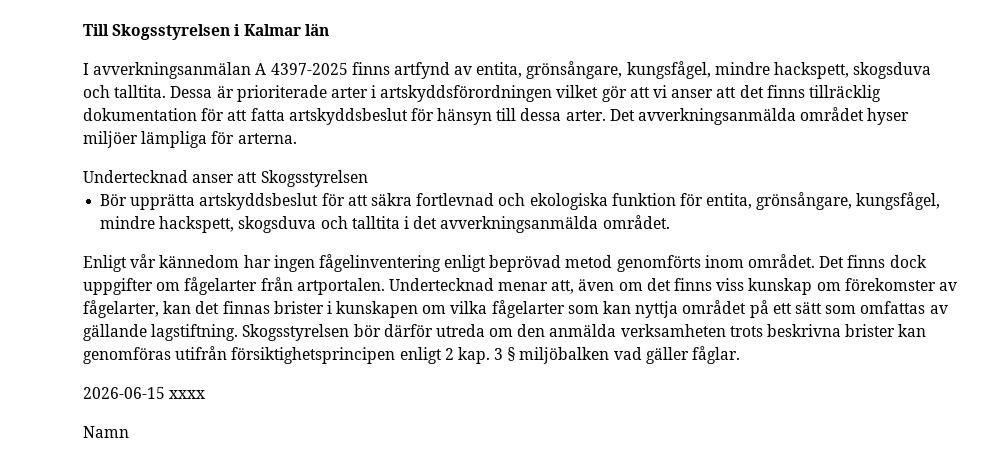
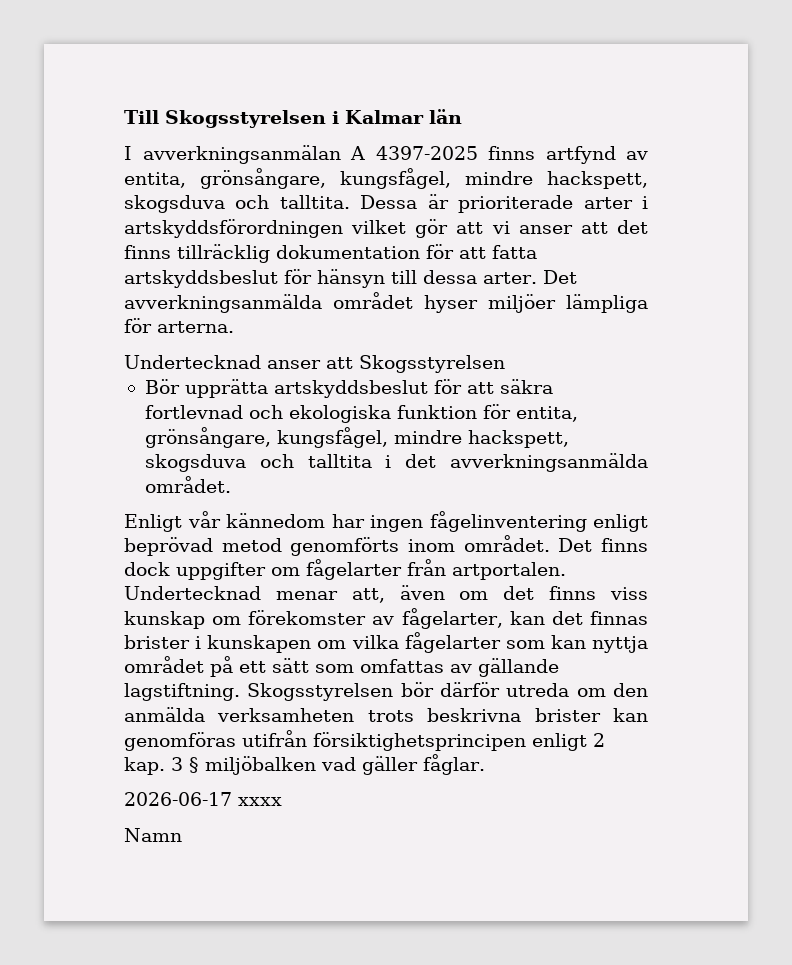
- 2026-06-15 xxxx
+ 2026-06-17 xxxx

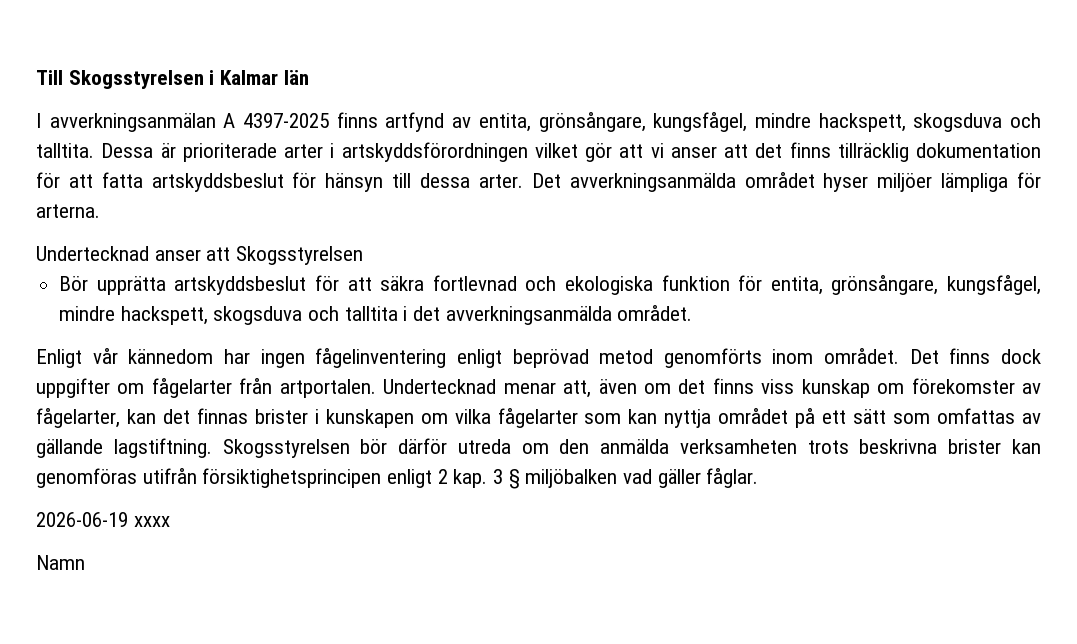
- 2026-06-17 xxxx
+ 2026-06-19 xxxx

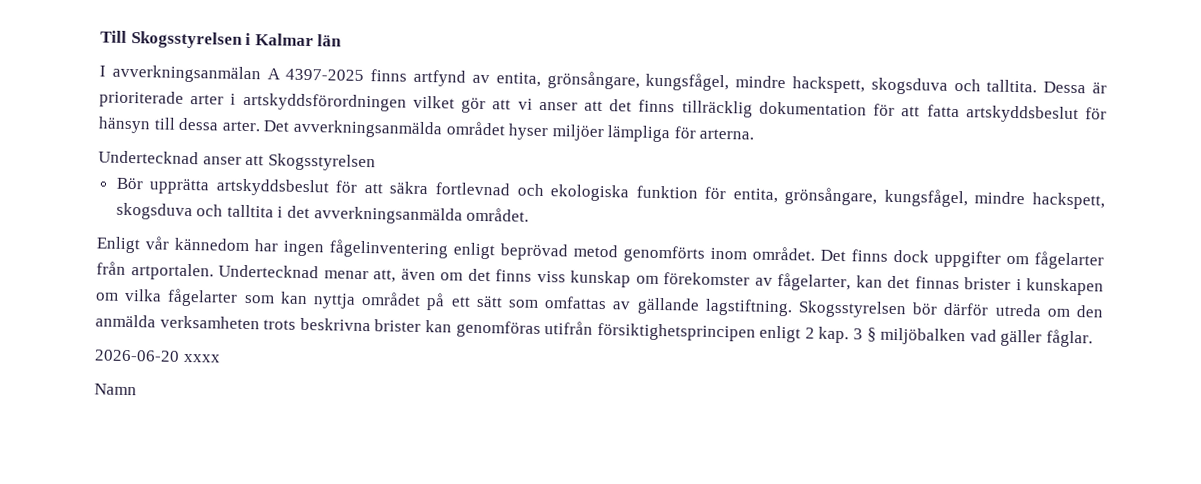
- 2026-06-19 xxxx
+ 2026-06-20 xxxx

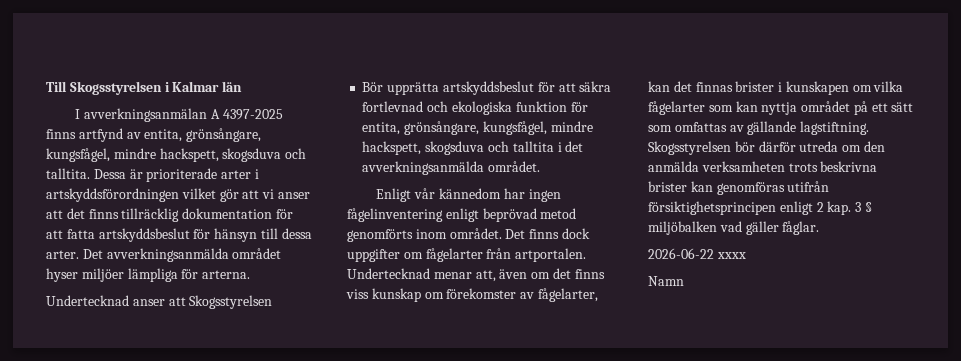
- 2026-06-20 xxxx
+ 2026-06-22 xxxx

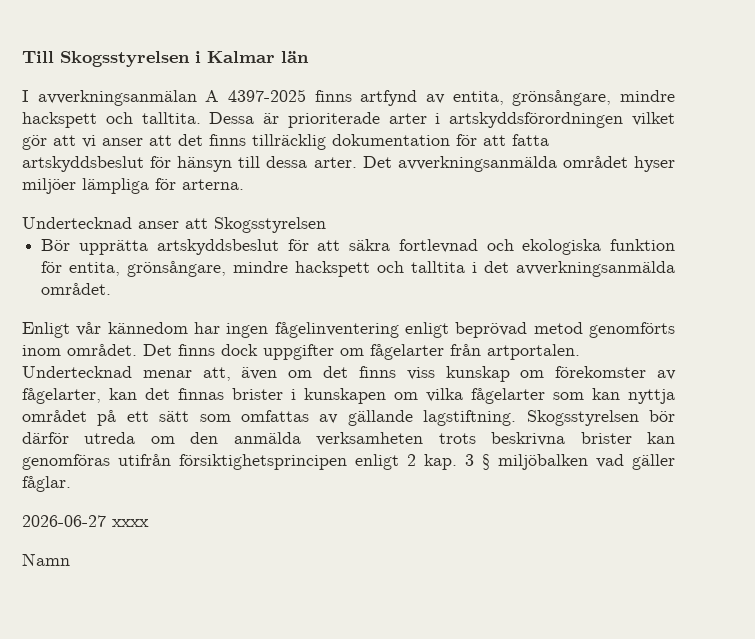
- I avverkningsanmälan A 4397-2025 finns artfynd av entita, grönsångare, kungsfågel, mindre hackspett, skogsduva och talltita.
+ I avverkningsanmälan A 4397-2025 finns artfynd av entita, grönsångare, mindre hackspett och talltita.
- Bör upprätta artskyddsbeslut för att säkra fortlevnad och ekologiska funktion för entita, grönsångare, kungsfågel, mindre hackspett, skogsduva och talltita i det avverkningsanmälda området.
+ Bör upprätta artskyddsbeslut för att säkra fortlevnad och ekologiska funktion för entita, grönsångare, mindre hackspett och talltita i det avverkningsanmälda området.
- 2026-06-22 xxxx
+ 2026-06-27 xxxx

